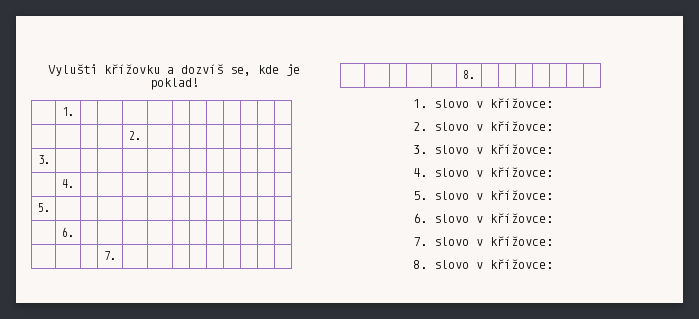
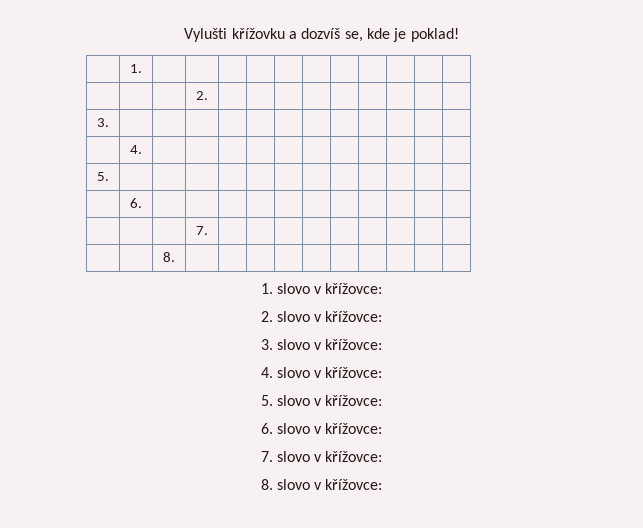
- | | | | 2. | | | | | | | |
+ | | | 2. | | | | | | | | |
- | | | | | 8. | | | | | | |
+ | | 8. | | | | | | | | | |

